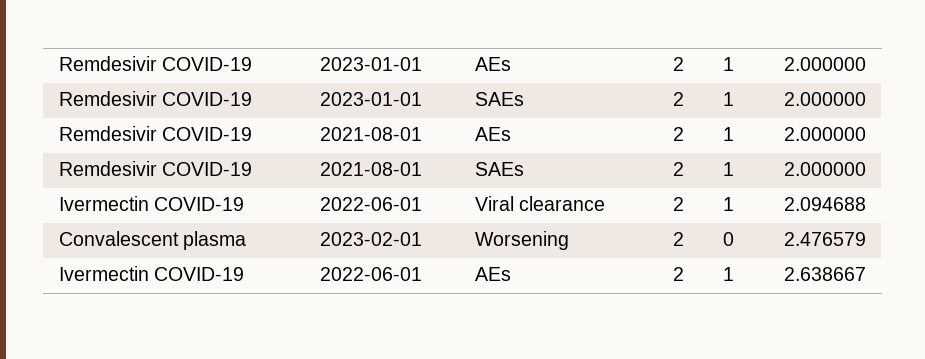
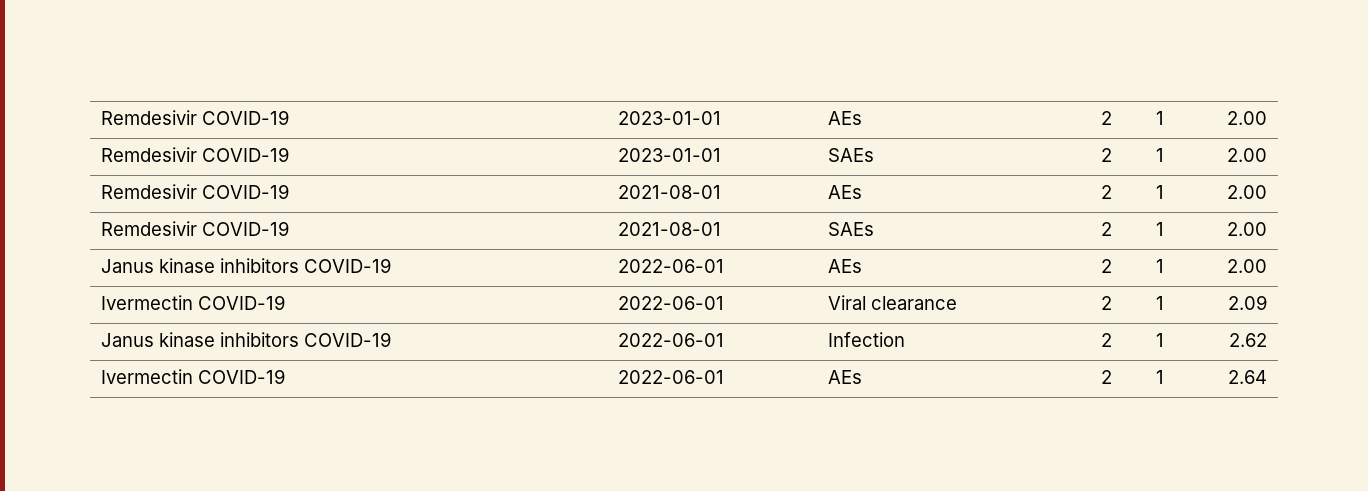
- Remdesivir COVID-19 | 2023-01-01 | AEs | 2 | 1 | 2.000000
+ Remdesivir COVID-19 | 2023-01-01 | AEs | 2 | 1 | 2.00
- Remdesivir COVID-19 | 2023-01-01 | SAEs | 2 | 1 | 2.000000
+ Remdesivir COVID-19 | 2023-01-01 | SAEs | 2 | 1 | 2.00
- Remdesivir COVID-19 | 2021-08-01 | AEs | 2 | 1 | 2.000000
+ Remdesivir COVID-19 | 2021-08-01 | AEs | 2 | 1 | 2.00
- Remdesivir COVID-19 | 2021-08-01 | SAEs | 2 | 1 | 2.000000
+ Remdesivir COVID-19 | 2021-08-01 | SAEs | 2 | 1 | 2.00
+ Janus kinase inhibitors COVID-19 | 2022-06-01 | AEs | 2 | 1 | 2.00
- Ivermectin COVID-19 | 2022-06-01 | Viral clearance | 2 | 1 | 2.094688
- Convalescent plasma | 2023-02-01 | Worsening | 2 | 0 | 2.476579
+ Ivermectin COVID-19 | 2022-06-01 | Viral clearance | 2 | 1 | 2.09
+ Janus kinase inhibitors COVID-19 | 2022-06-01 | Infection | 2 | 1 | 2.62
- Ivermectin COVID-19 | 2022-06-01 | AEs | 2 | 1 | 2.638667
+ Ivermectin COVID-19 | 2022-06-01 | AEs | 2 | 1 | 2.64

